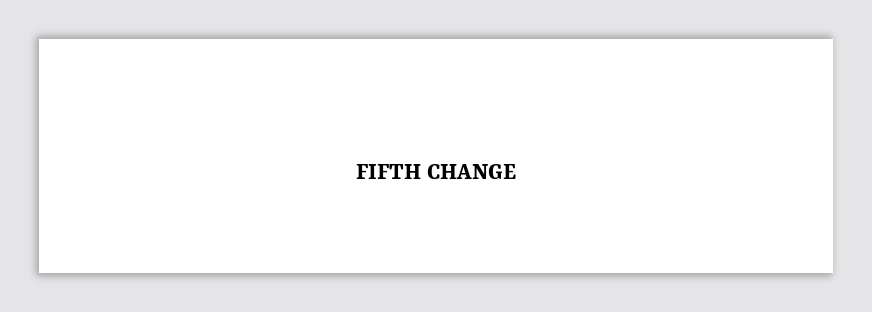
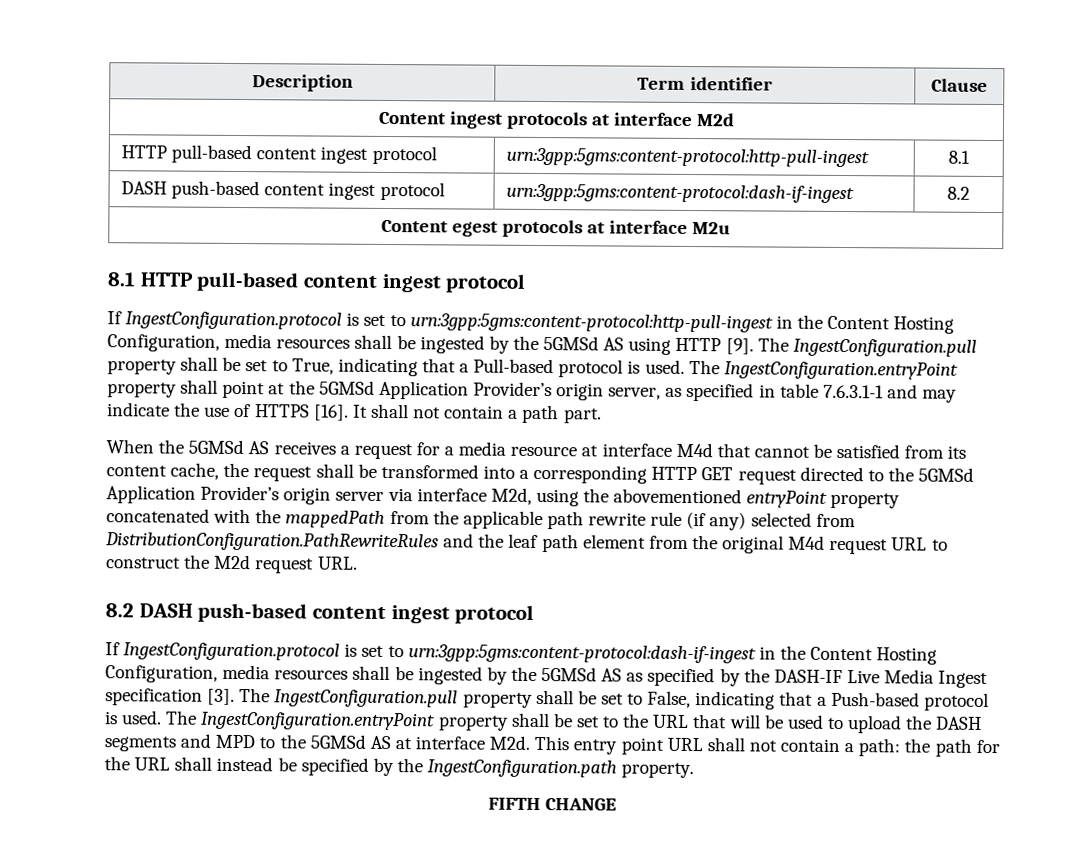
+ Description | Term identifier | Clause
+ Content ingest protocols at interface M2d
+ HTTP pull-based content ingest protocol | urn:3gpp:5gms:content-protocol:http-pull-ingest | 8.1
+ DASH push-based content ingest protocol | urn:3gpp:5gms:content-protocol:dash-if-ingest | 8.2
+ Content egest protocols at interface M2u
+ 8.1 HTTP pull-based content ingest protocol
+ If IngestConfiguration.protocol is set to urn:3gpp:5gms:content-protocol:http-pull-ingest in the Content Hosting Configuration, media resources shall be ingested by the 5GMSd AS using HTTP [9]. The IngestConfiguration.pull property shall be set to True, indicating that a Pull-based protocol is used. The IngestConfiguration.entryPoint property shall point at the 5GMSd Application Provider’s origin server, as specified in table 7.6.3.1-1 and may indicate the use of HTTPS [16]. It shall not contain a path part.
+ When the 5GMSd AS receives a request for a media resource at interface M4d that cannot be satisfied from its content cache, the request shall be transformed into a corresponding HTTP GET request directed to the 5GMSd Application Provider’s origin server via interface M2d, using the abovementioned entryPoint property concatenated with the mappedPath from the applicable path rewrite rule (if any) selected from DistributionConfiguration.PathRewriteRules and the leaf path element from the original M4d request URL to construct the M2d request URL.
+ 8.2 DASH push-based content ingest protocol
+ If IngestConfiguration.protocol is set to urn:3gpp:5gms:content-protocol:dash-if-ingest in the Content Hosting Configuration, media resources shall be ingested by the 5GMSd AS as specified by the DASH-IF Live Media Ingest specification [3]. The IngestConfiguration.pull property shall be set to False, indicating that a Push-based protocol is used. The IngestConfiguration.entryPoint property shall be set to the URL that will be used to upload the DASH segments and MPD to the 5GMSd AS at interface M2d. This entry point URL shall not contain a path: the path for the URL shall instead be specified by the IngestConfiguration.path property.

